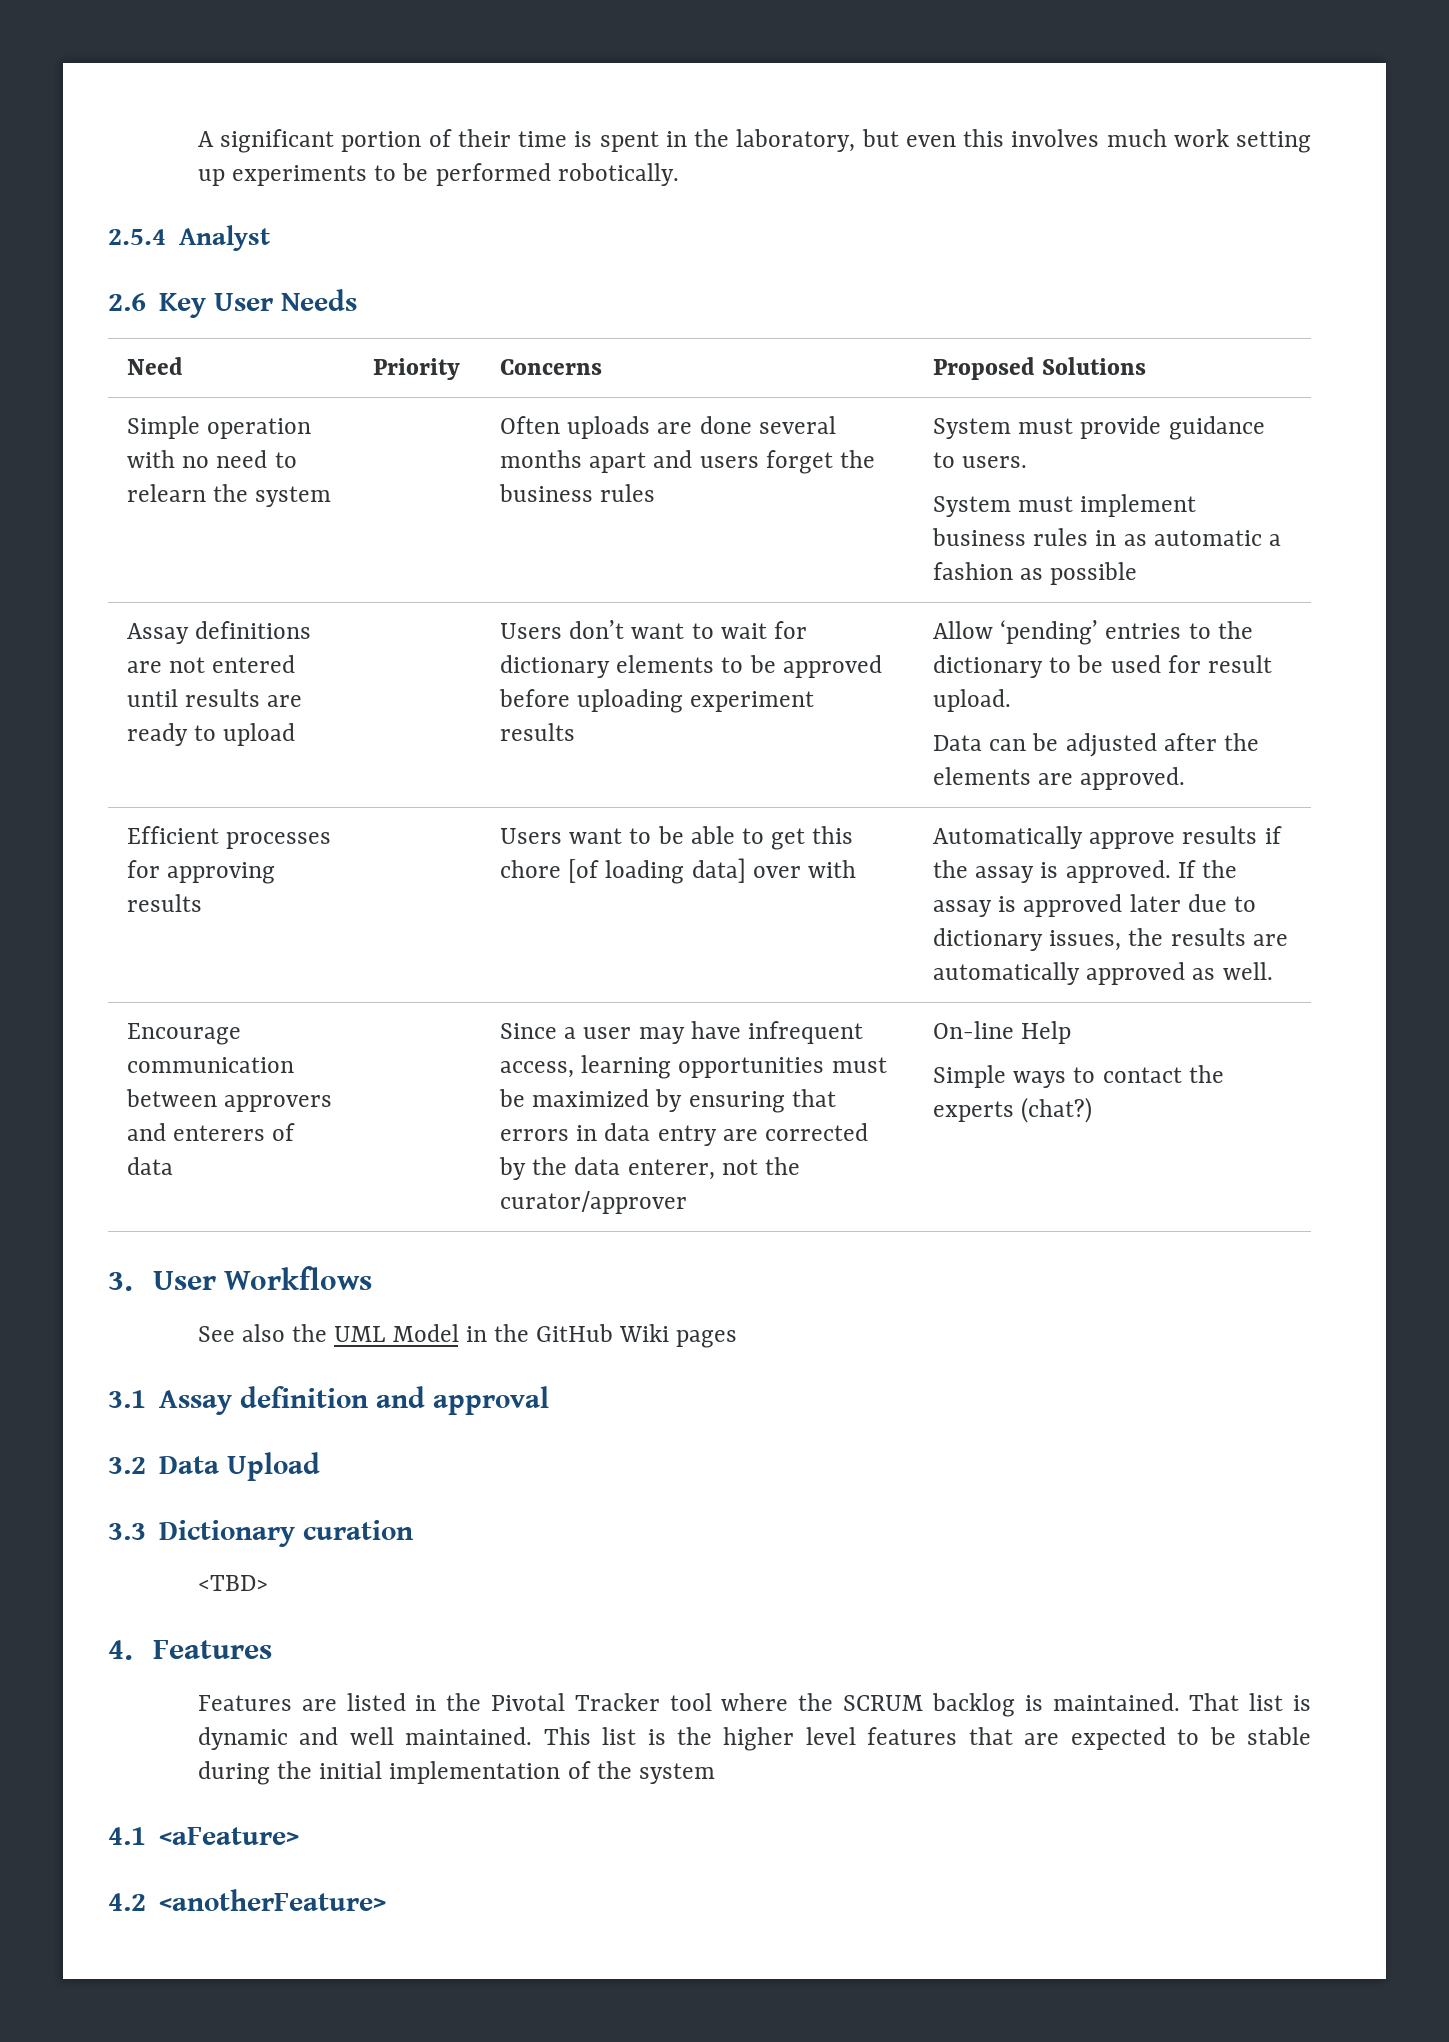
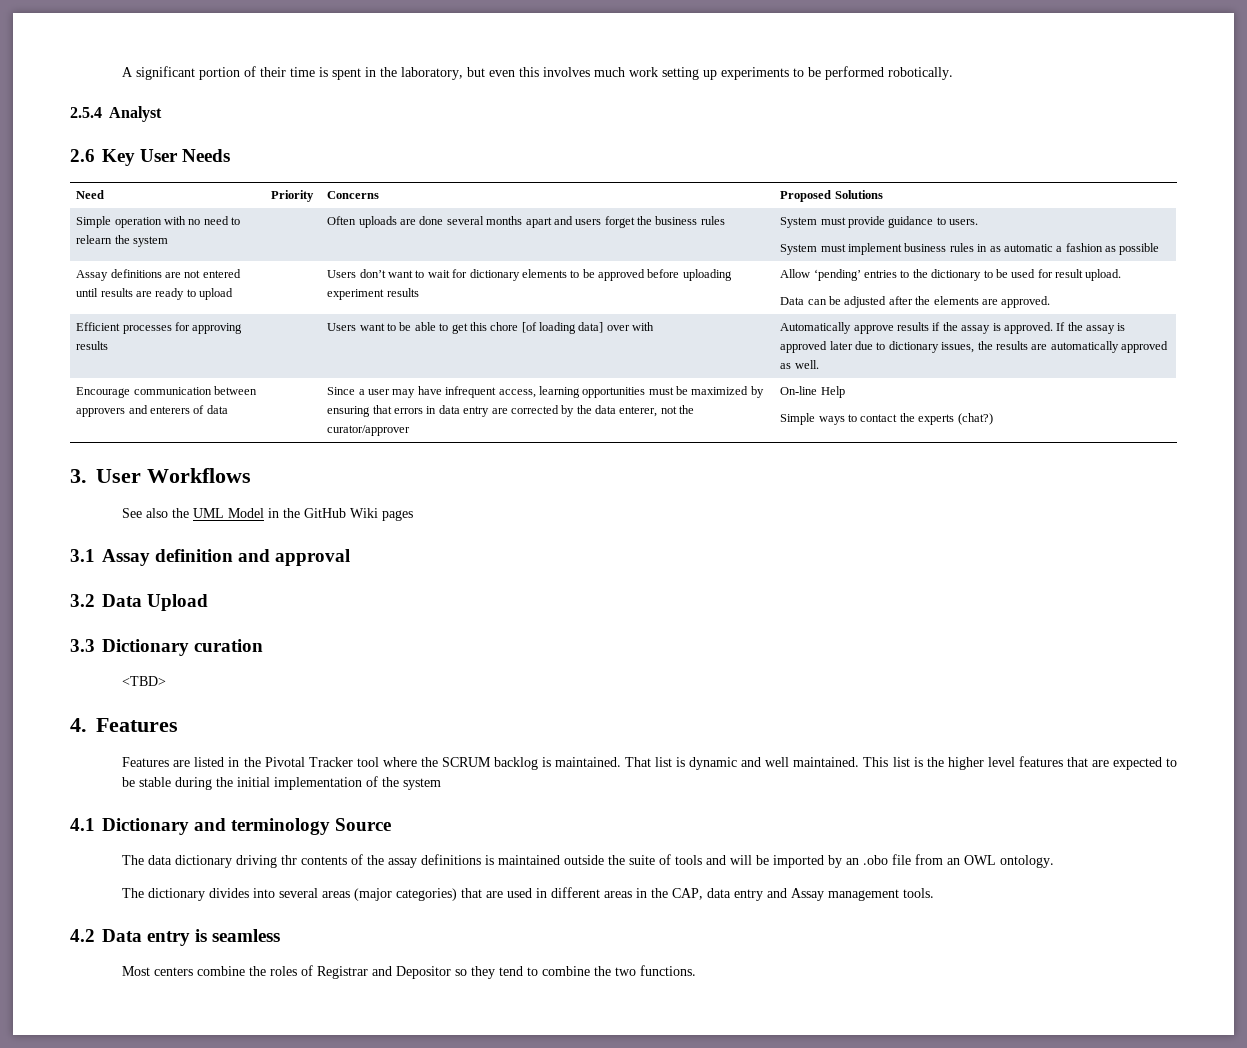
- 4.1 <aFeature>
- 4.2 <anotherFeature>
+ 4.1 Dictionary and terminology Source
+ The data dictionary driving thr contents of the assay definitions is maintained outside the suite of tools and will be imported by an .obo file from an OWL ontology.
+ The dictionary divides into several areas (major categories) that are used in different areas in the CAP, data entry and Assay management tools.
+ 4.2 Data entry is seamless
+ Most centers combine the roles of Registrar and Depositor so they tend to combine the two functions.

